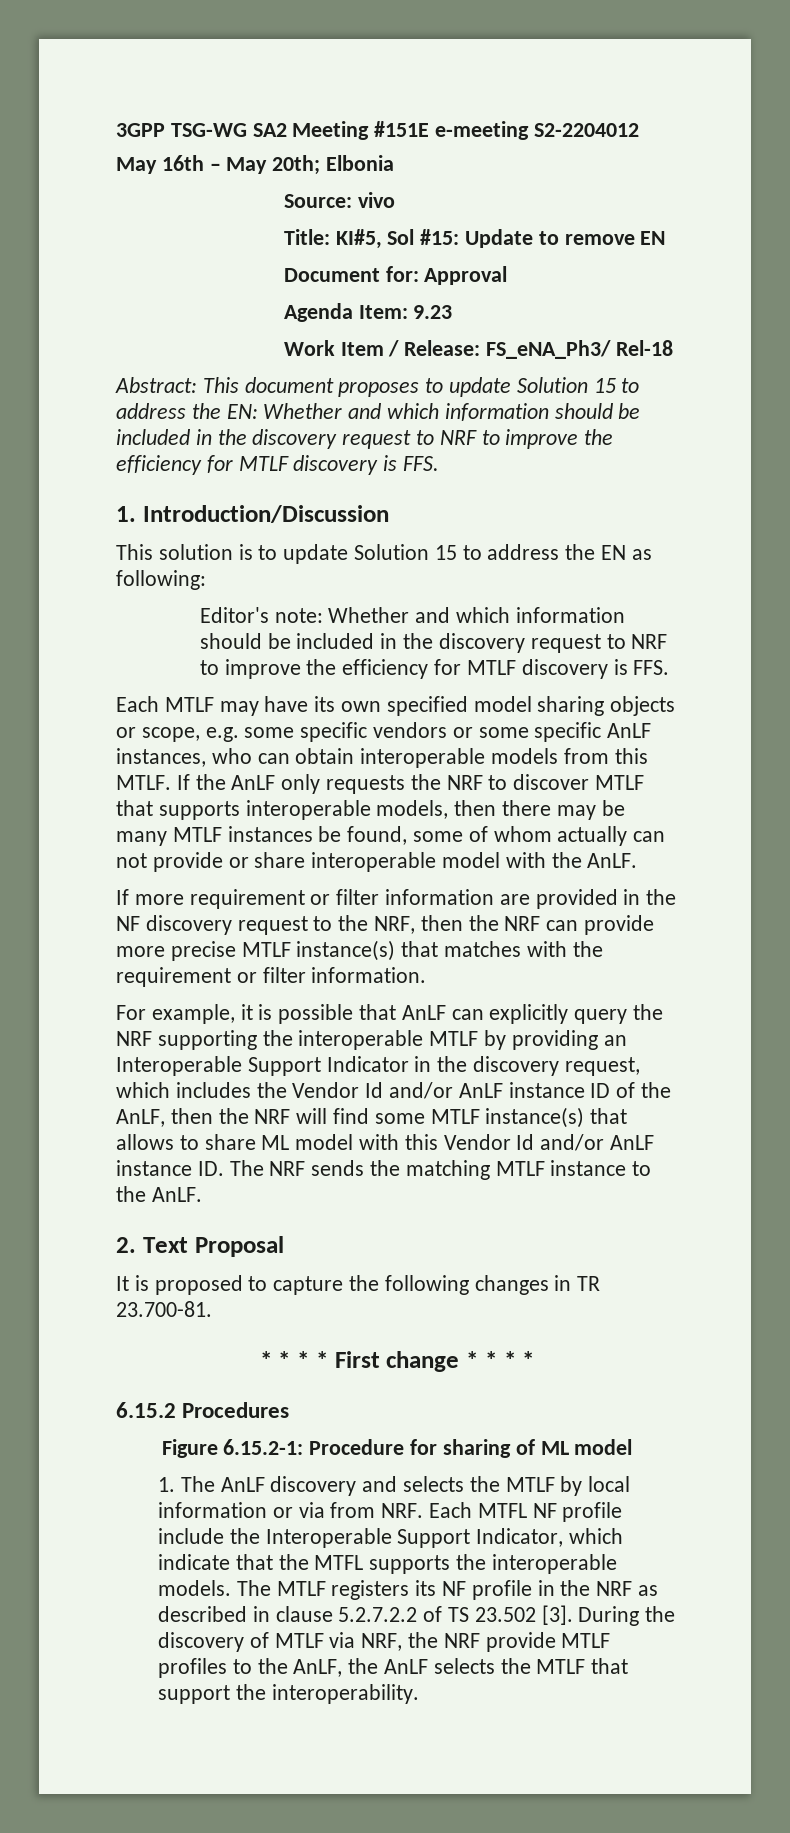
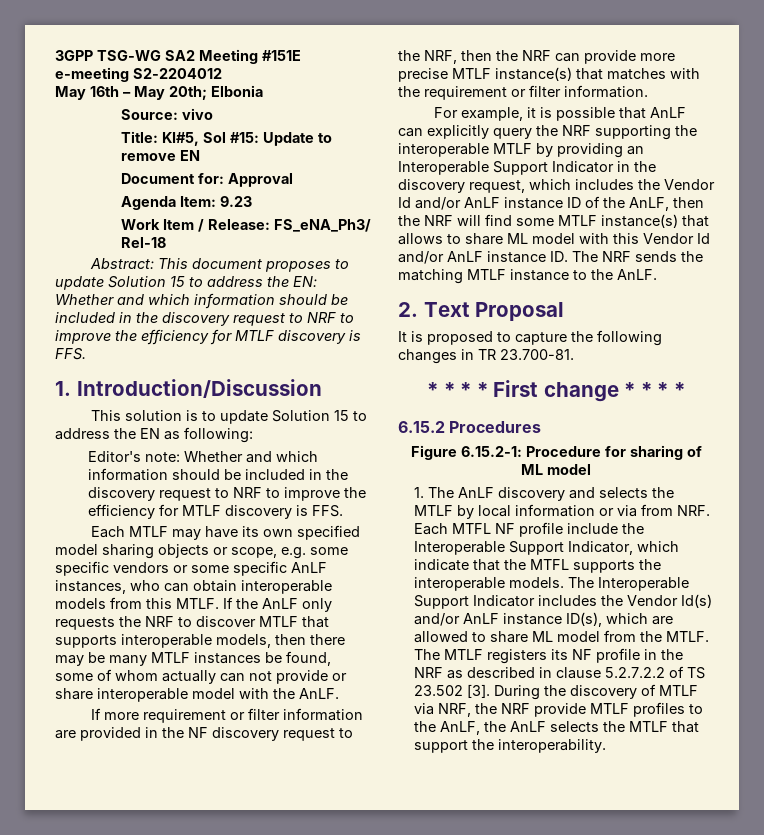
- The MTLF registers its NF profile in the NRF as described in clause 5.2.7.2.2 of TS 23.502 [3].
+ The Interoperable Support Indicator includes the Vendor Id(s) and/or AnLF instance ID(s), which are allowed to share ML model from the MTLF. The MTLF registers its NF profile in the NRF as described in clause 5.2.7.2.2 of TS 23.502 [3].

